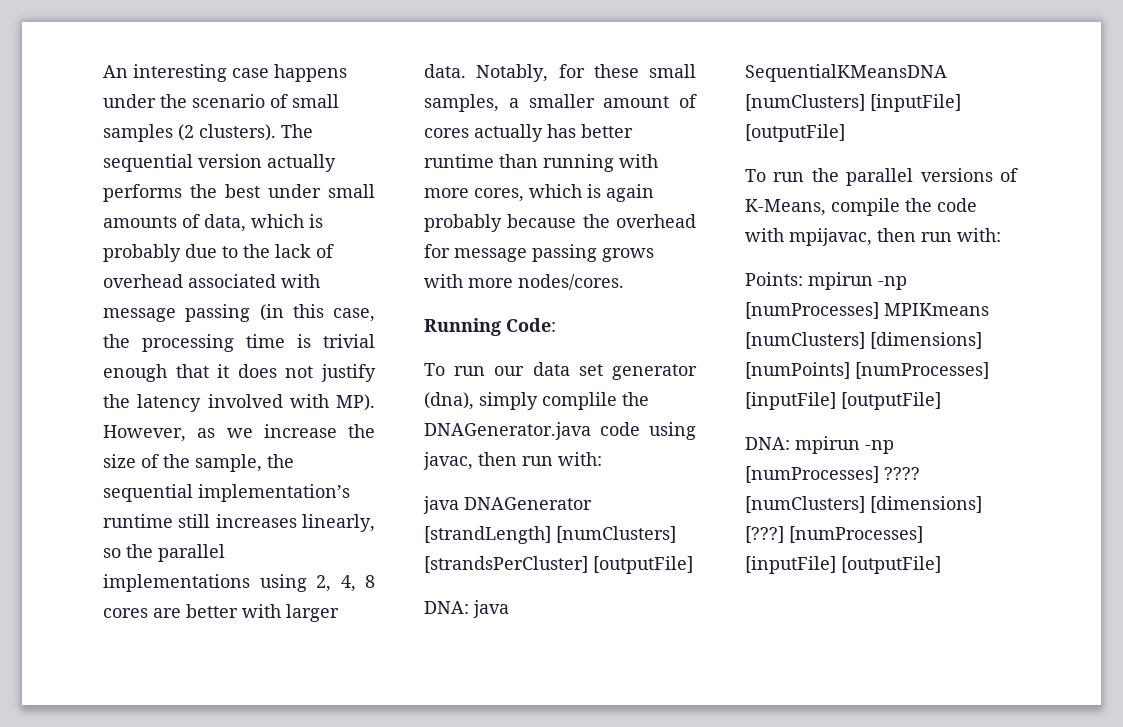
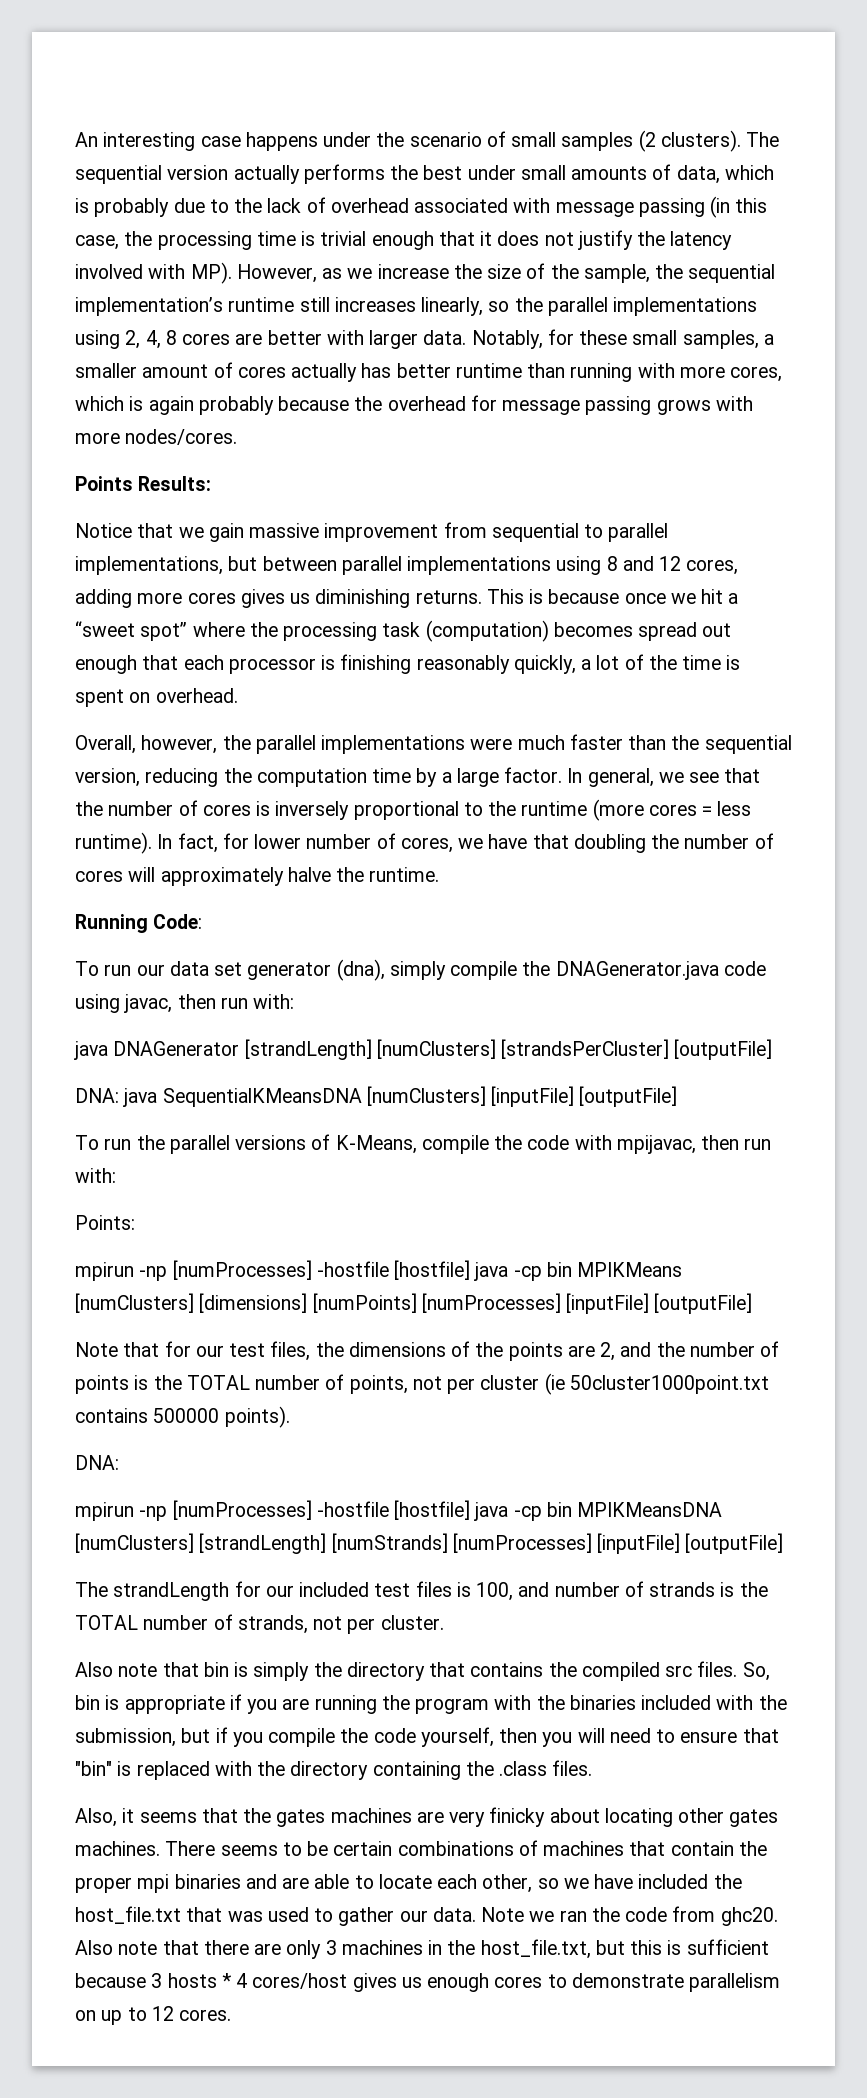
+ Points Results:
+ Notice that we gain massive improvement from sequential to parallel implementations, but between parallel implementations using 8 and 12 cores, adding more cores gives us diminishing returns. This is because once we hit a “sweet spot” where the processing task (computation) becomes spread out enough that each processor is finishing reasonably quickly, a lot of the time is spent on overhead.
+ Overall, however, the parallel implementations were much faster than the sequential version, reducing the computation time by a large factor. In general, we see that the number of cores is inversely proportional to the runtime (more cores = less runtime). In fact, for lower number of cores, we have that doubling the number of cores will approximately halve the runtime.
- To run our data set generator (dna), simply complile the DNAGenerator.java code using javac, then run with:
+ To run our data set generator (dna), simply compile the DNAGenerator.java code using javac, then run with:
- Points: mpirun -np [numProcesses] MPIKmeans [numClusters] [dimensions] [numPoints] [numProcesses] [inputFile] [outputFile]
+ Points:
+ mpirun -np [numProcesses] -hostfile [hostfile] java -cp bin MPIKMeans [numClusters] [dimensions] [numPoints] [numProcesses] [inputFile] [outputFile]
- DNA: mpirun -np [numProcesses] ???? [numClusters] [dimensions] [???] [numProcesses] [inputFile] [outputFile]
+ Note that for our test files, the dimensions of the points are 2, and the number of points is the TOTAL number of points, not per cluster (ie 50cluster1000point.txt contains 500000 points).
+ DNA:
+ mpirun -np [numProcesses] -hostfile [hostfile] java -cp bin MPIKMeansDNA [numClusters] [strandLength] [numStrands] [numProcesses] [inputFile] [outputFile]
+ The strandLength for our included test files is 100, and number of strands is the TOTAL number of strands, not per cluster.
+ Also note that bin is simply the directory that contains the compiled src files. So, bin is appropriate if you are running the program with the binaries included with the submission, but if you compile the code yourself, then you will need to ensure that "bin" is replaced with the directory containing the .class files.
+ Also, it seems that the gates machines are very finicky about locating other gates machines. There seems to be certain combinations of machines that contain the proper mpi binaries and are able to locate each other, so we have included the host_file.txt that was used to gather our data. Note we ran the code from ghc20. Also note that there are only 3 machines in the host_file.txt, but this is sufficient because 3 hosts * 4 cores/host gives us enough cores to demonstrate parallelism on up to 12 cores.

